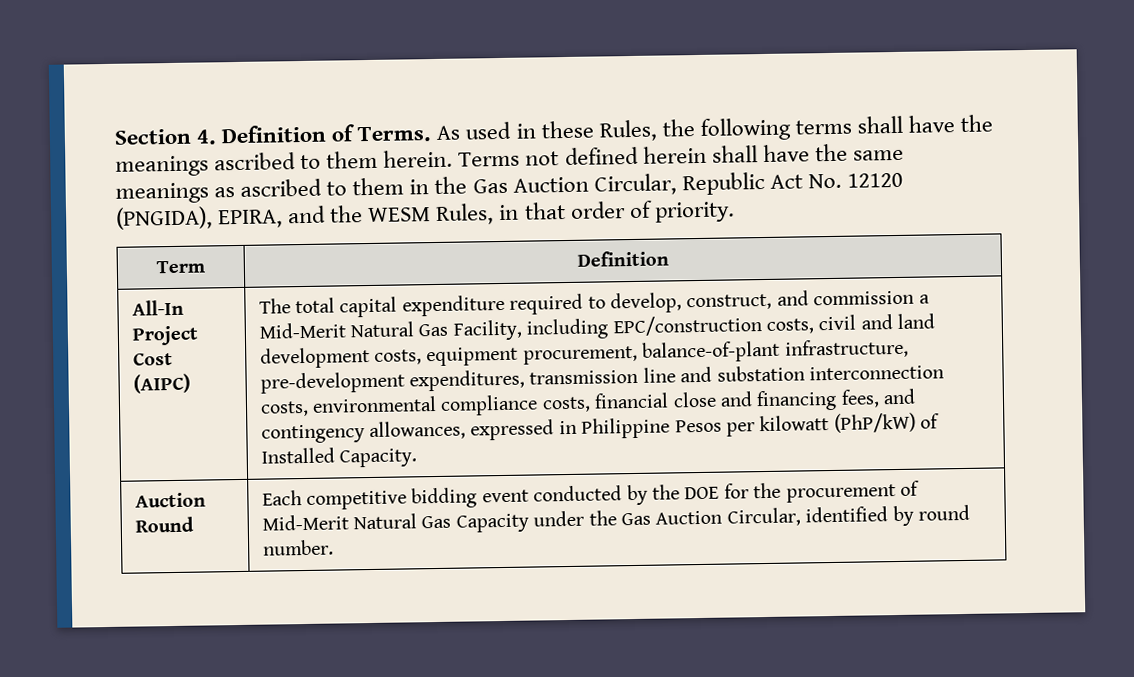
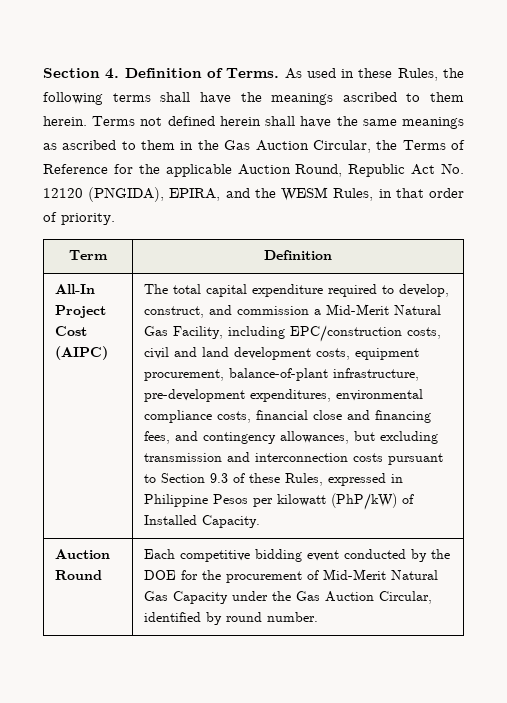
- Terms not defined herein shall have the same meanings as ascribed to them in the Gas Auction Circular, Republic Act No. 12120 (PNGIDA), EPIRA, and the WESM Rules, in that order of priority.
+ Terms not defined herein shall have the same meanings as ascribed to them in the Gas Auction Circular, the Terms of Reference for the applicable Auction Round, Republic Act No. 12120 (PNGIDA), EPIRA, and the WESM Rules, in that order of priority.
- The total capital expenditure required to develop, construct, and commission a Mid-Merit Natural Gas Facility, including EPC/construction costs, civil and land development costs, equipment procurement, balance-of-plant infrastructure, pre-development expenditures, transmission line and substation interconnection costs, environmental compliance costs, financial close and financing fees, and contingency allowances, expressed in Philippine Pesos per kilowatt (PhP/kW) of Installed Capacity.
+ The total capital expenditure required to develop, construct, and commission a Mid-Merit Natural Gas Facility, including EPC/construction costs, civil and land development costs, equipment procurement, balance-of-plant infrastructure, pre-development expenditures, environmental compliance costs, financial close and financing fees, and contingency allowances, but excluding transmission and interconnection costs pursuant to Section 9.3 of these Rules, expressed in Philippine Pesos per kilowatt (PhP/kW) of Installed Capacity.

